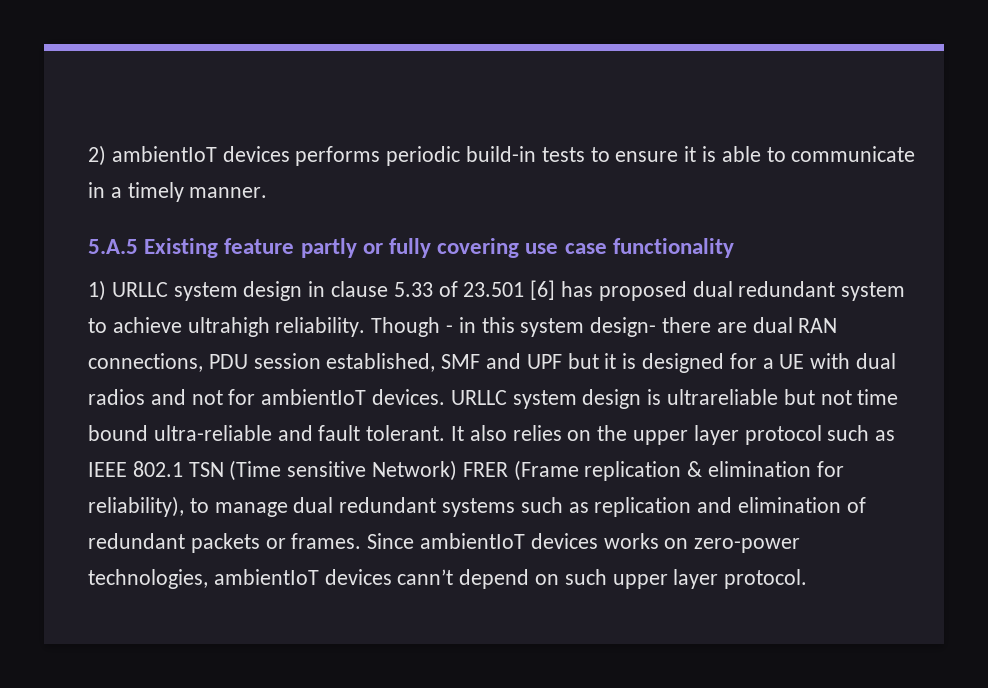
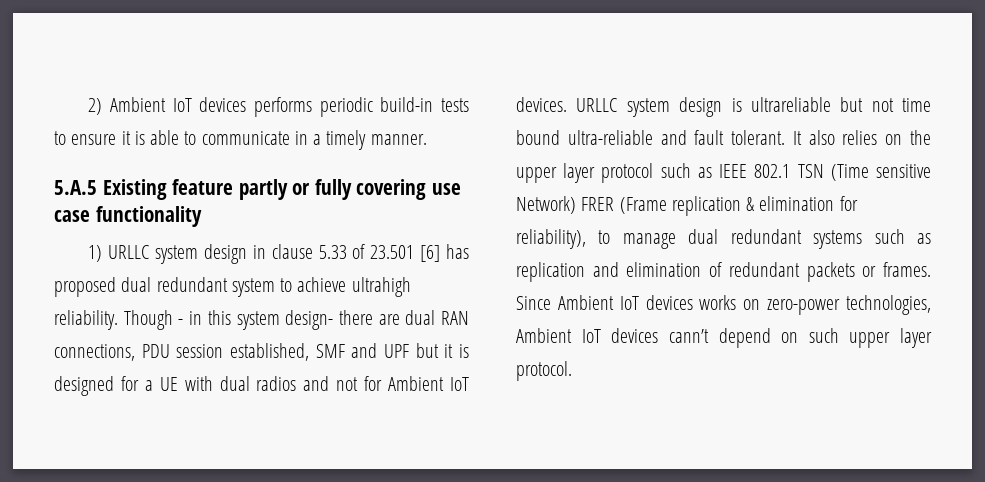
- 2) ambientIoT devices performs periodic build-in tests to ensure it is able to communicate in a timely manner.
+ 2) Ambient IoT devices performs periodic build-in tests to ensure it is able to communicate in a timely manner.
- Though - in this system design- there are dual RAN connections, PDU session established, SMF and UPF but it is designed for a UE with dual radios and not for ambientIoT devices.
+ Though - in this system design- there are dual RAN connections, PDU session established, SMF and UPF but it is designed for a UE with dual radios and not for Ambient IoT devices.
- Since ambientIoT devices works on zero-power technologies, ambientIoT devices cann’t depend on such upper layer protocol.
+ Since Ambient IoT devices works on zero-power technologies, Ambient IoT devices cann’t depend on such upper layer protocol.

